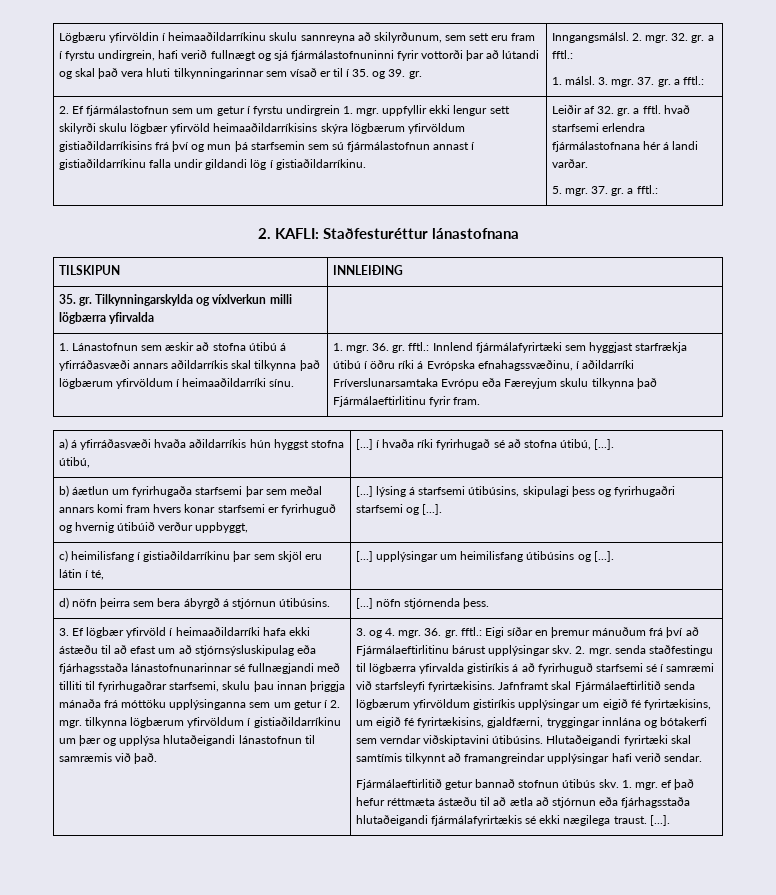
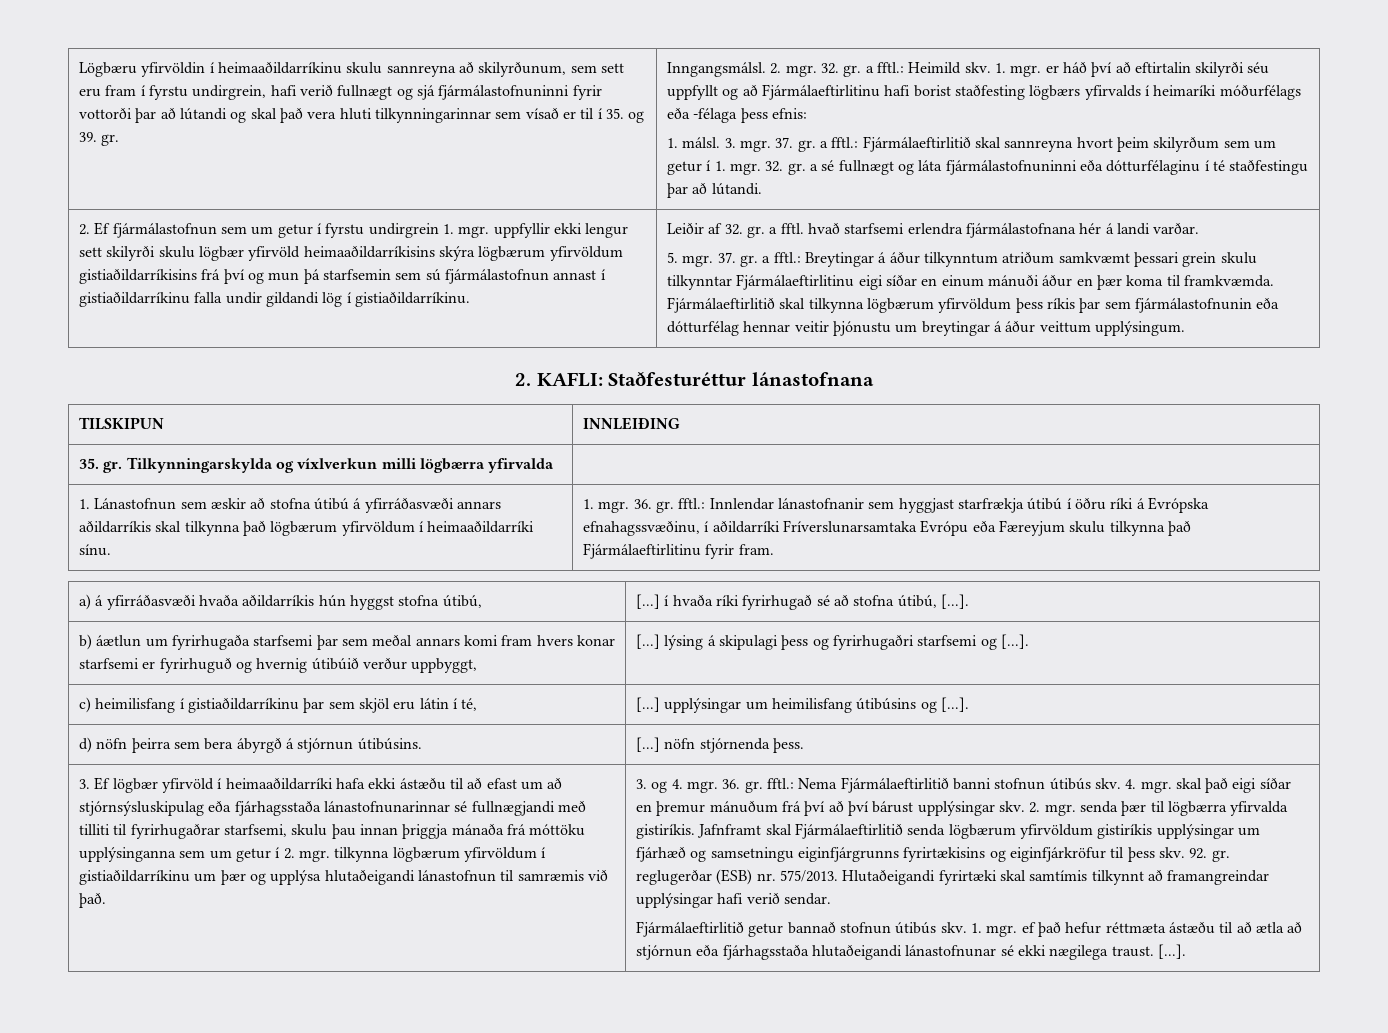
- 32. gr. a fftl.:
+ 32. gr. a fftl.: Heimild skv. 1. mgr. er háð því að eftirtalin skilyrði séu uppfyllt og að Fjármálaeftirlitinu hafi borist staðfesting lögbærs yfirvalds í heimaríki móðurfélags eða -félaga þess efnis:
- 3. mgr. 37. gr. a fftl.:
+ 3. mgr. 37. gr. a fftl.: Fjármálaeftirlitið skal sannreyna hvort þeim skilyrðum sem um getur í 1. mgr. 32. gr. a sé fullnægt og láta fjármálastofnuninni eða dótturfélaginu í té staðfestingu þar að lútandi.
- 5. mgr. 37. gr. a fftl.:
+ 5. mgr. 37. gr. a fftl.: Breytingar á áður tilkynntum atriðum samkvæmt þessari grein skulu tilkynntar Fjármálaeftirlitinu eigi síðar en einum mánuði áður en þær koma til framkvæmda. Fjármálaeftirlitið skal tilkynna lögbærum yfirvöldum þess ríkis þar sem fjármálastofnunin eða dótturfélag hennar veitir þjónustu um breytingar á áður veittum upplýsingum.
- 36. gr. fftl.: Innlend fjármálafyrirtæki sem hyggjast starfrækja útibú í öðru ríki á Evrópska efnahagssvæðinu, í aðildarríki Fríverslunarsamtaka Evrópu eða Færeyjum skulu tilkynna það Fjármálaeftirlitinu fyrir fram.
+ 36. gr. fftl.: Innlendar lánastofnanir sem hyggjast starfrækja útibú í öðru ríki á Evrópska efnahagssvæðinu, í aðildarríki Fríverslunarsamtaka Evrópu eða Færeyjum skulu tilkynna það Fjármálaeftirlitinu fyrir fram.
- b) áætlun um fyrirhugaða starfsemi þar sem meðal annars komi fram hvers konar starfsemi er fyrirhuguð og hvernig útibúið verður uppbyggt, | [...] lýsing á starfsemi útibúsins, skipulagi þess og fyrirhugaðri starfsemi og [...].
+ b) áætlun um fyrirhugaða starfsemi þar sem meðal annars komi fram hvers konar starfsemi er fyrirhuguð og hvernig útibúið verður uppbyggt, | [...] lýsing á skipulagi þess og fyrirhugaðri starfsemi og [...].
- 36. gr. fftl.: Eigi síðar en þremur mánuðum frá því að Fjármálaeftirlitinu bárust upplýsingar skv.
+ 36. gr. fftl.: Nema Fjármálaeftirlitið banni stofnun útibús skv. 4. mgr. skal það eigi síðar en þremur mánuðum frá því að því bárust upplýsingar skv.
- 2. mgr. senda staðfestingu til lögbærra yfirvalda gistiríkis á að fyrirhuguð starfsemi sé í samræmi við starfsleyfi fyrirtækisins.
+ 2. mgr. senda þær til lögbærra yfirvalda gistiríkis.
- Jafnframt skal Fjármálaeftirlitið senda lögbærum yfirvöldum gistiríkis upplýsingar um eigið fé fyrirtækisins, um eigið fé fyrirtækisins, gjaldfærni, tryggingar innlána og bótakerfi sem verndar viðskiptavini útibúsins.
+ Jafnframt skal Fjármálaeftirlitið senda lögbærum yfirvöldum gistiríkis upplýsingar um fjárhæð og samsetningu eiginfjárgrunns fyrirtækisins og eiginfjárkröfur til þess skv. 92. gr. reglugerðar (ESB) nr. 575/2013.
- 1. mgr. ef það hefur réttmæta ástæðu til að ætla að stjórnun eða fjárhagsstaða hlutaðeigandi fjármálafyrirtækis sé ekki nægilega traust.
+ 1. mgr. ef það hefur réttmæta ástæðu til að ætla að stjórnun eða fjárhagsstaða hlutaðeigandi lánastofnunar sé ekki nægilega traust.

